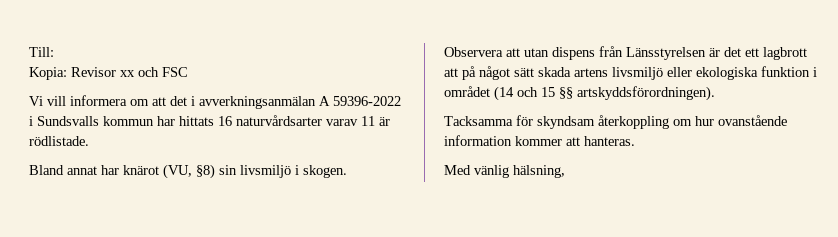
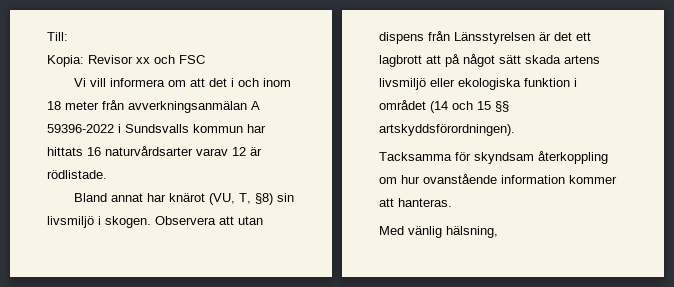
- Vi vill informera om att det i avverkningsanmälan A 59396-2022 i Sundsvalls kommun har hittats 16 naturvårdsarter varav 11 är rödlistade.
+ Vi vill informera om att det i och inom 18 meter från avverkningsanmälan A 59396-2022 i Sundsvalls kommun har hittats 16 naturvårdsarter varav 12 är rödlistade.
- Bland annat har knärot (VU, §8) sin livsmiljö i skogen.
+ Bland annat har knärot (VU, T, §8) sin livsmiljö i skogen.

